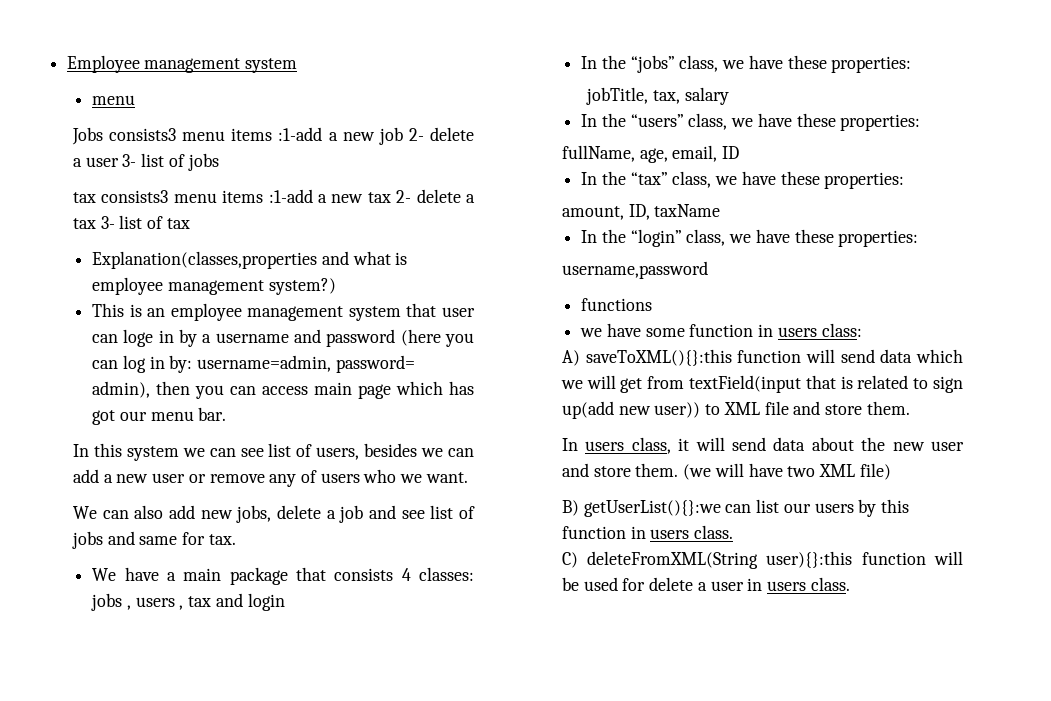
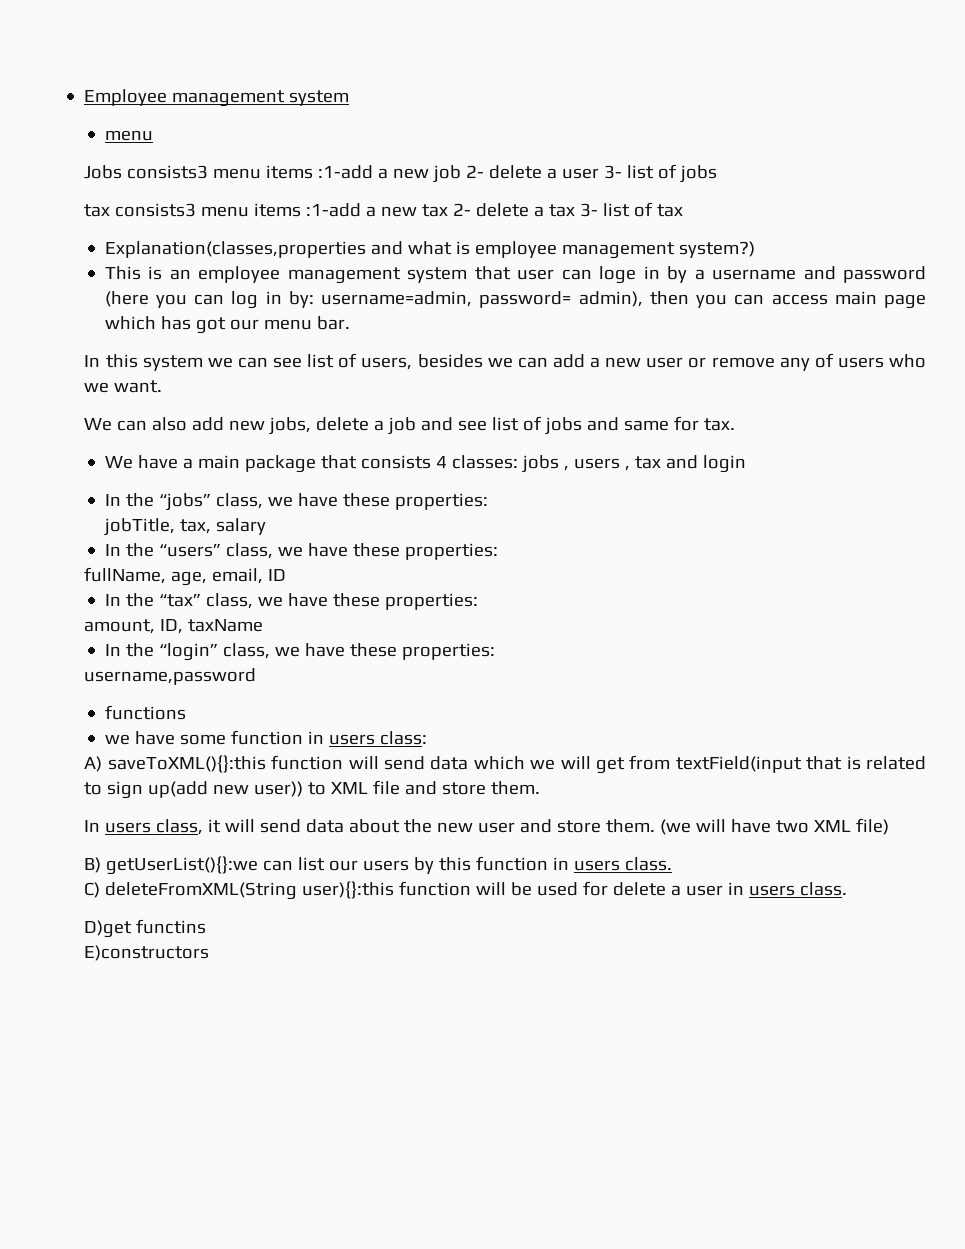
+ D)get functins
+ E)constructors

